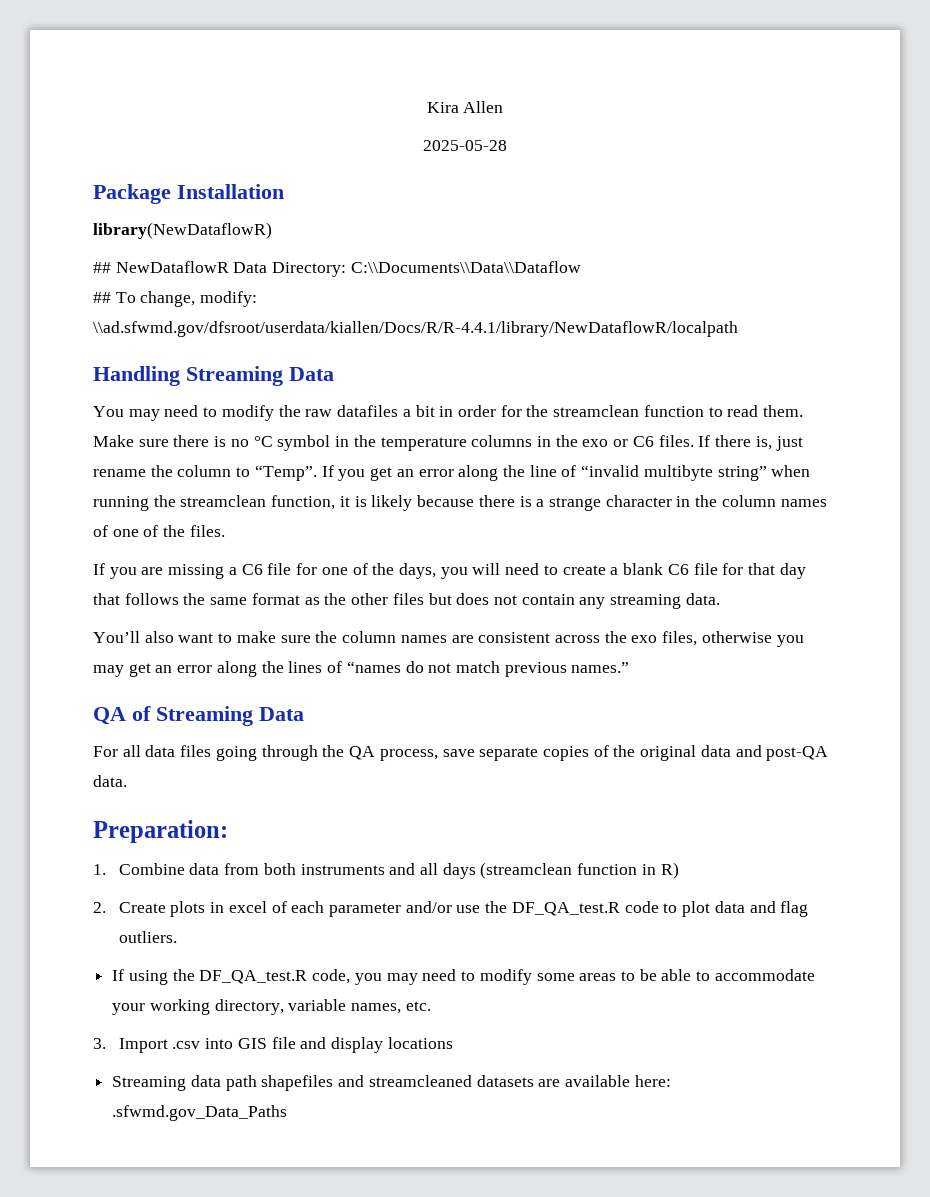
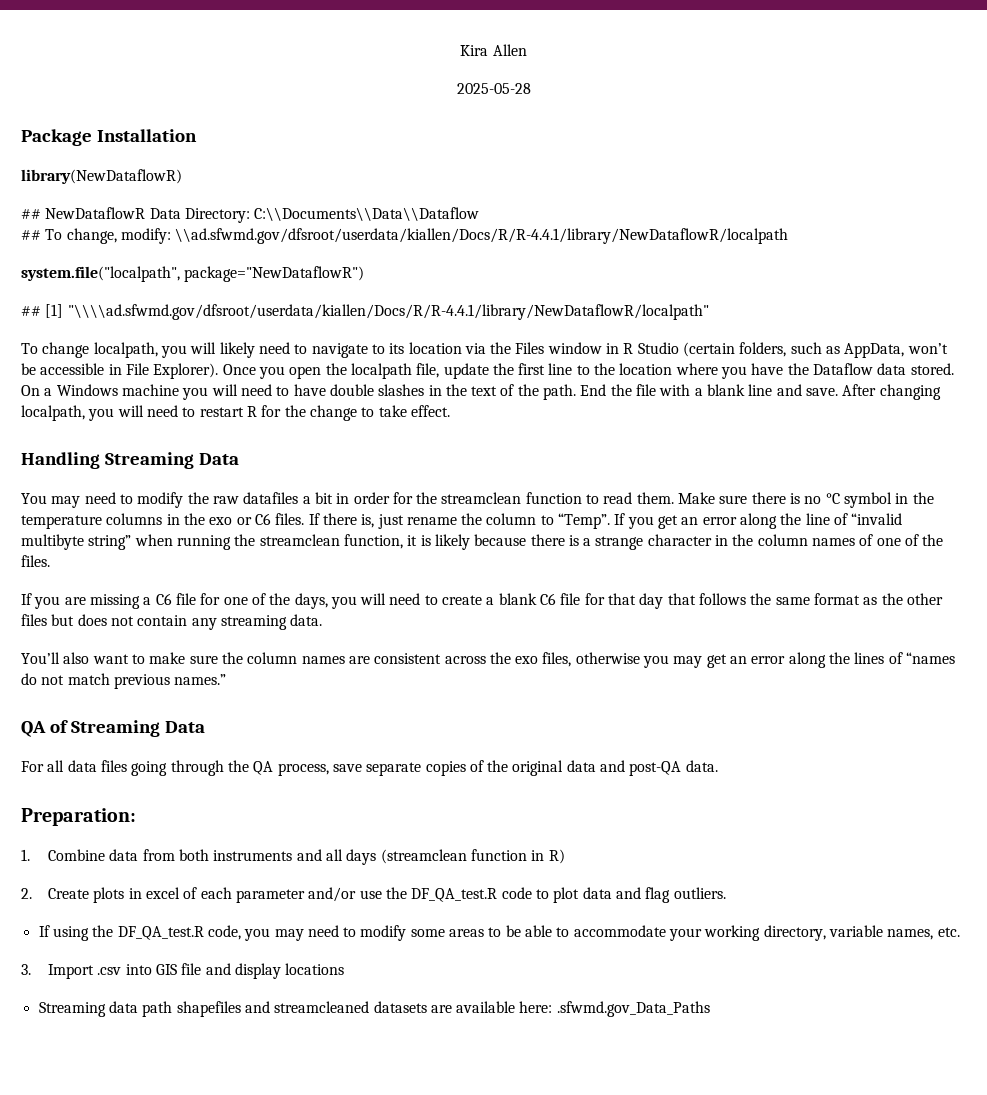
+ system.file("localpath", package="NewDataflowR")
+ ## [1] "\\\\ad.sfwmd.gov/dfsroot/userdata/kiallen/Docs/R/R-4.4.1/library/NewDataflowR/localpath"
+ To change localpath, you will likely need to navigate to its location via the Files window in R Studio (certain folders, such as AppData, won’t be accessible in File Explorer). Once you open the localpath file, update the first line to the location where you have the Dataflow data stored. On a Windows machine you will need to have double slashes in the text of the path. End the file with a blank line and save. After changing localpath, you will need to restart R for the change to take effect.

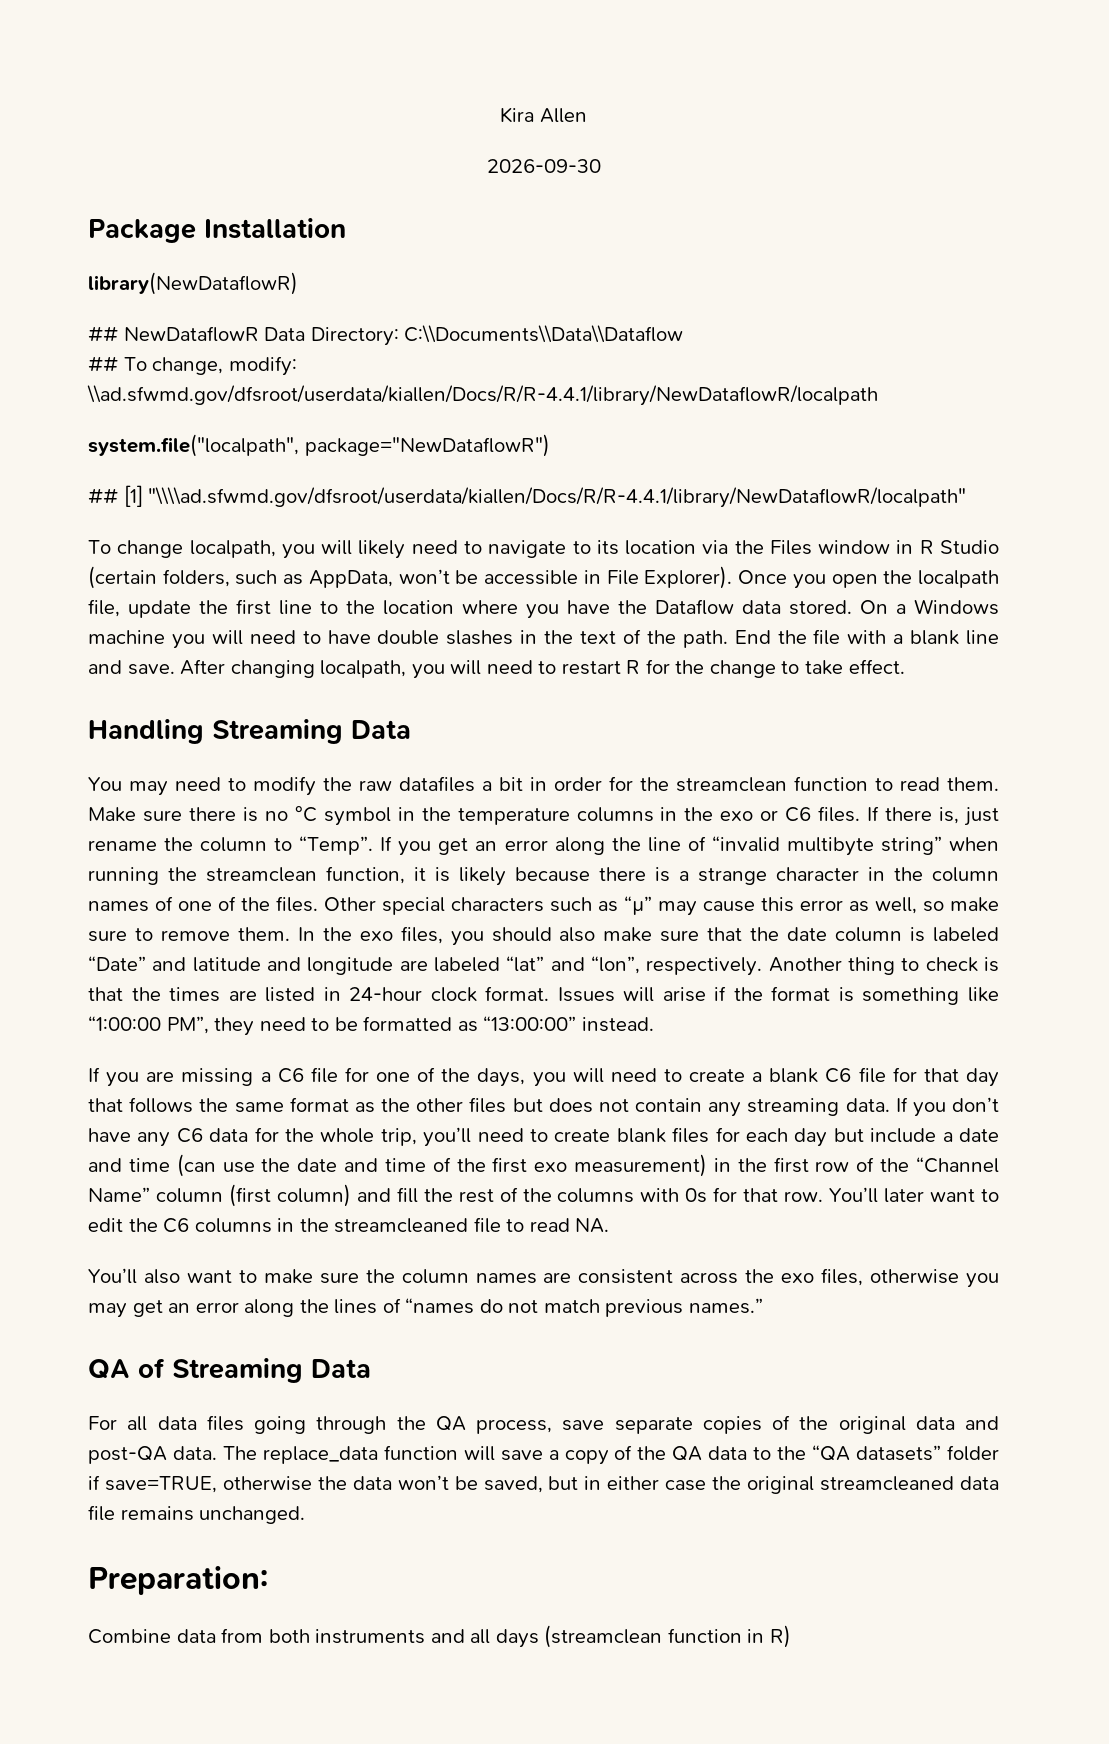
- 2025-05-28
+ 2026-09-30
+ Other special characters such as “µ” may cause this error as well, so make sure to remove them. In the exo files, you should also make sure that the date column is labeled “Date” and latitude and longitude are labeled “lat” and “lon”, respectively. Another thing to check is that the times are listed in 24-hour clock format. Issues will arise if the format is something like “1:00:00 PM”, they need to be formatted as “13:00:00” instead.
+ If you don’t have any C6 data for the whole trip, you’ll need to create blank files for each day but include a date and time (can use the date and time of the first exo measurement) in the first row of the “Channel Name” column (first column) and fill the rest of the columns with 0s for that row. You’ll later want to edit the C6 columns in the streamcleaned file to read NA.
+ The replace_data function will save a copy of the QA data to the “QA datasets” folder if save=TRUE, otherwise the data won’t be saved, but in either case the original streamcleaned data file remains unchanged.
- 1. Combine data from both instruments and all days (streamclean function in R)
+ Combine data from both instruments and all days (streamclean function in R)
- 2. Create plots in excel of each parameter and/or use the DF_QA_test.R code to plot data and flag outliers.
- If using the DF_QA_test.R code, you may need to modify some areas to be able to accommodate your working directory, variable names, etc.
- 3. Import .csv into GIS file and display locations
- Streaming data path shapefiles and streamcleaned datasets are available here: .sfwmd.gov_Data_Paths

